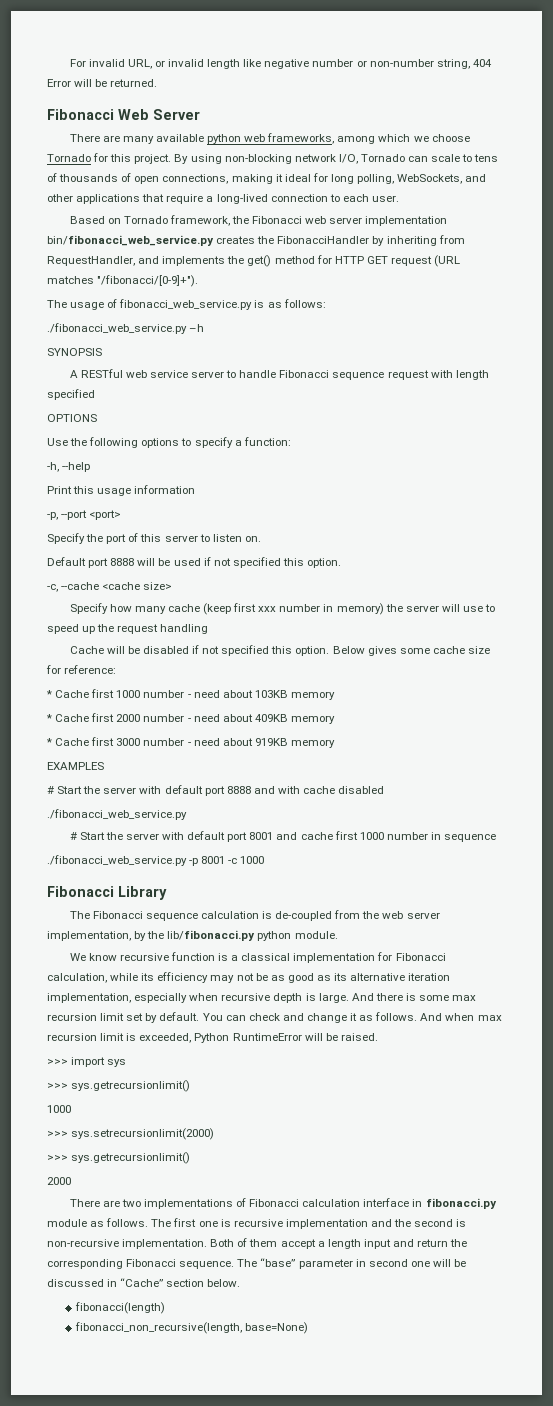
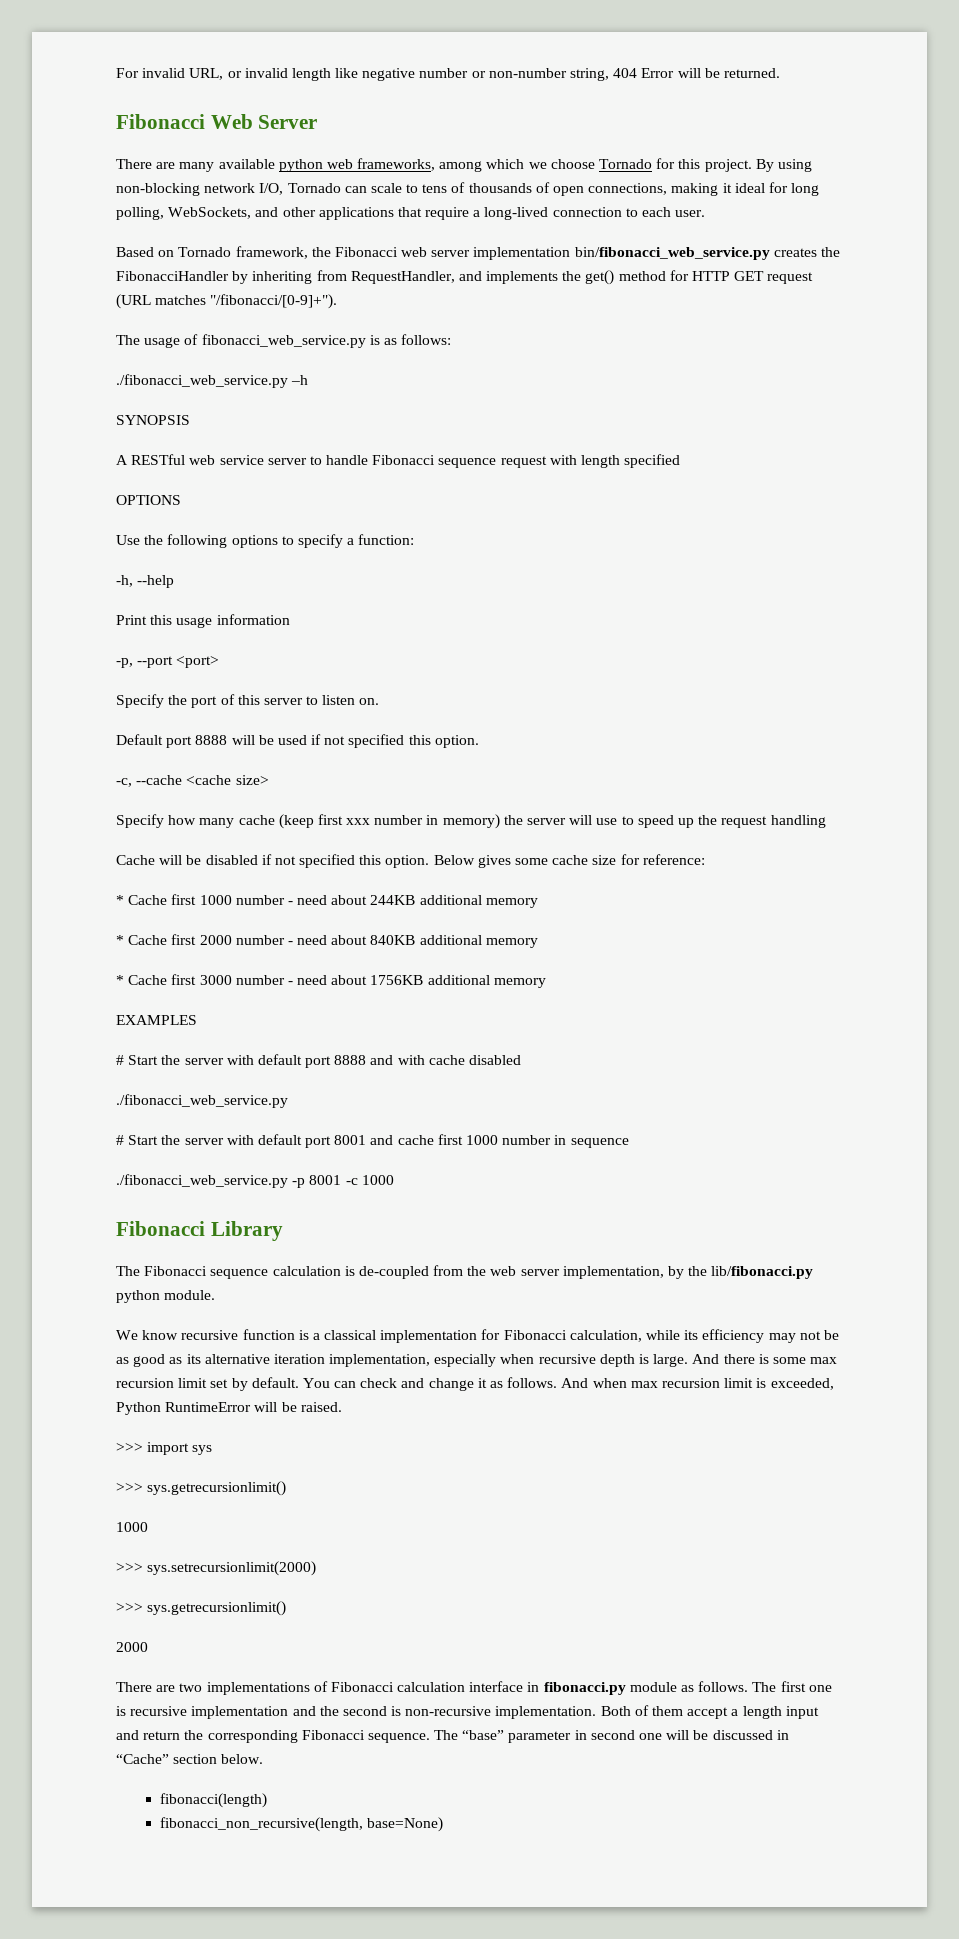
- * Cache first 1000 number - need about 103KB memory
+ * Cache first 1000 number - need about 244KB additional memory
- * Cache first 2000 number - need about 409KB memory
+ * Cache first 2000 number - need about 840KB additional memory
- * Cache first 3000 number - need about 919KB memory
+ * Cache first 3000 number - need about 1756KB additional memory

